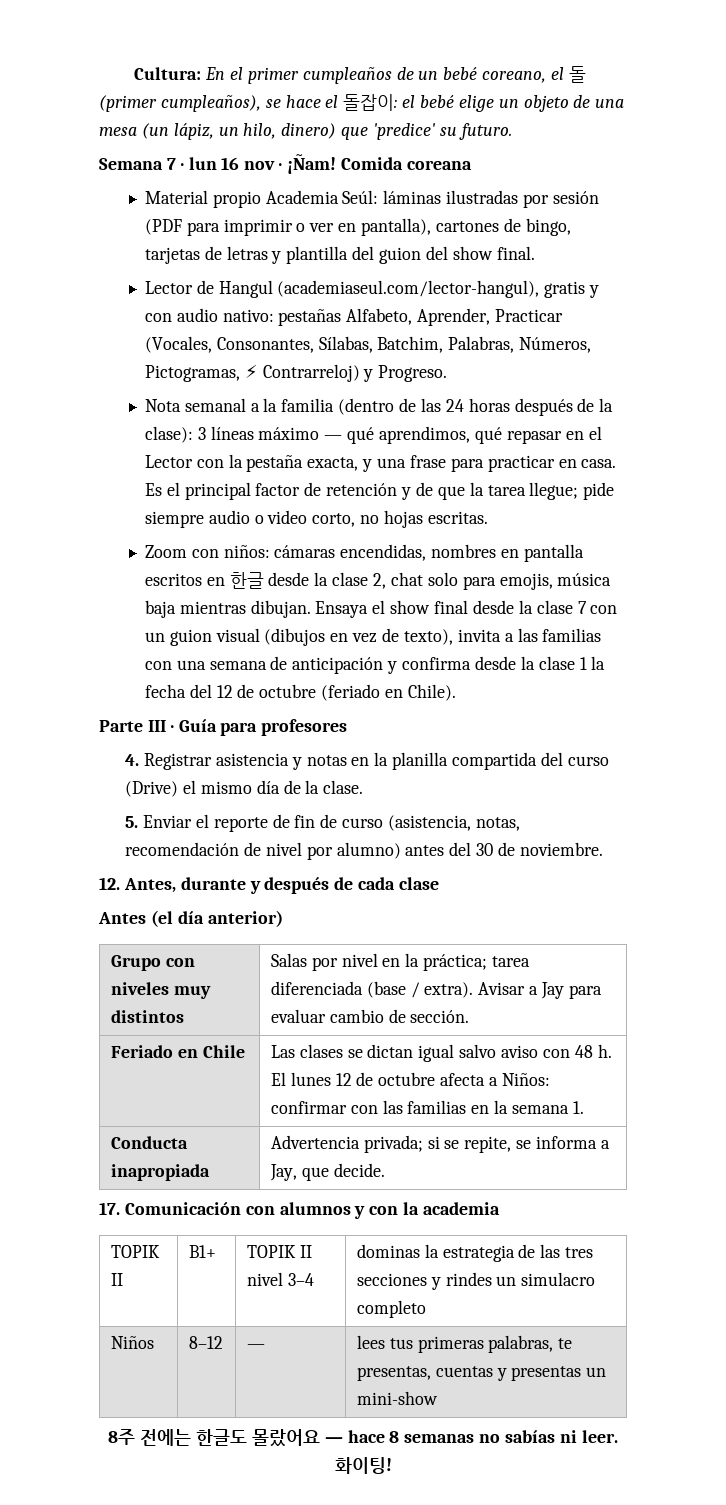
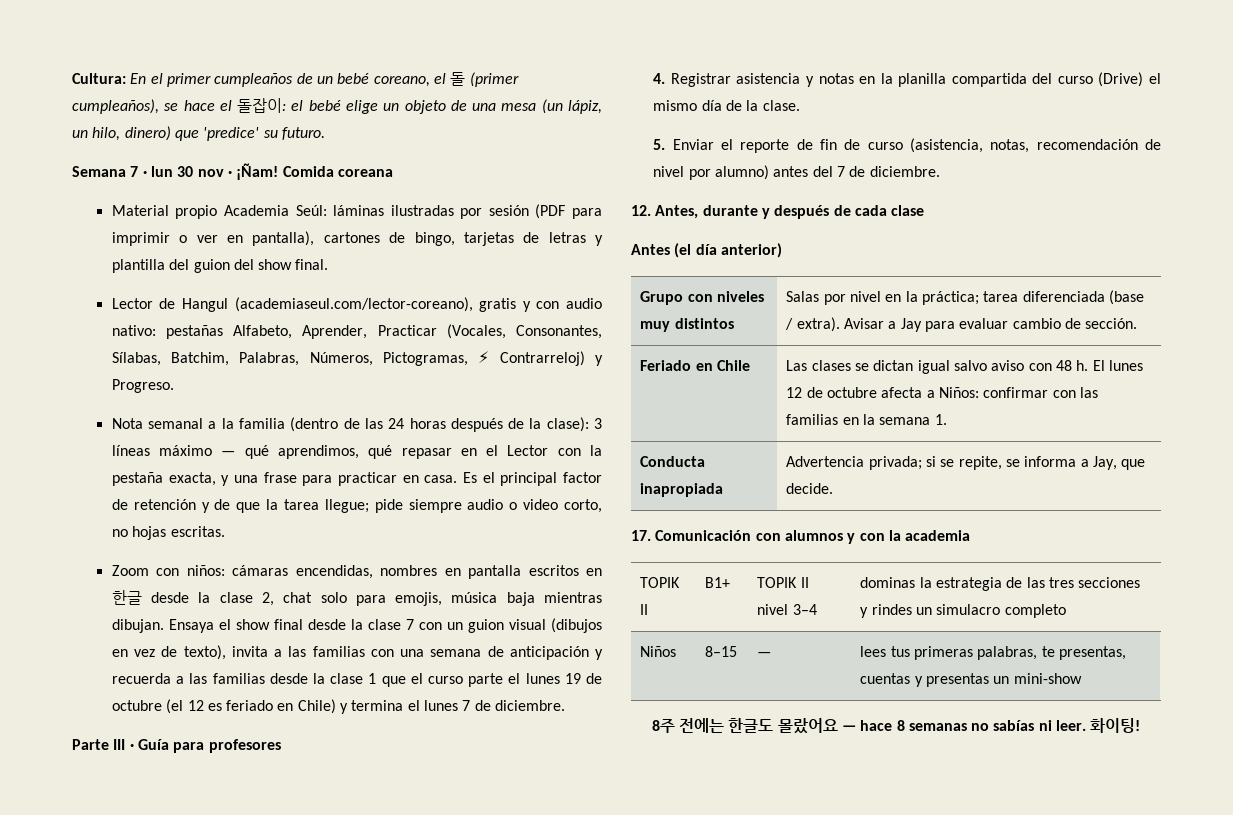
- Semana 7 · lun 16 nov · ¡Ñam!
+ Semana 7 · lun 30 nov · ¡Ñam!
- Lector de Hangul (academiaseul.com/lector-hangul), gratis y con audio nativo: pestañas Alfabeto, Aprender, Practicar (Vocales, Consonantes, Sílabas, Batchim, Palabras, Números, Pictogramas, ⚡ Contrarreloj) y Progreso.
+ Lector de Hangul (academiaseul.com/lector-coreano), gratis y con audio nativo: pestañas Alfabeto, Aprender, Practicar (Vocales, Consonantes, Sílabas, Batchim, Palabras, Números, Pictogramas, ⚡ Contrarreloj) y Progreso.
- Ensaya el show final desde la clase 7 con un guion visual (dibujos en vez de texto), invita a las familias con una semana de anticipación y confirma desde la clase 1 la fecha del 12 de octubre (feriado en Chile).
+ Ensaya el show final desde la clase 7 con un guion visual (dibujos en vez de texto), invita a las familias con una semana de anticipación y recuerda a las familias desde la clase 1 que el curso parte el lunes 19 de octubre (el 12 es feriado en Chile) y termina el lunes 7 de diciembre.
- 5. Enviar el reporte de fin de curso (asistencia, notas, recomendación de nivel por alumno) antes del 30 de noviembre.
+ 5. Enviar el reporte de fin de curso (asistencia, notas, recomendación de nivel por alumno) antes del 7 de diciembre.
- Niños | 8–12 | — | lees tus primeras palabras, te presentas, cuentas y presentas un mini-show
+ Niños | 8–15 | — | lees tus primeras palabras, te presentas, cuentas y presentas un mini-show

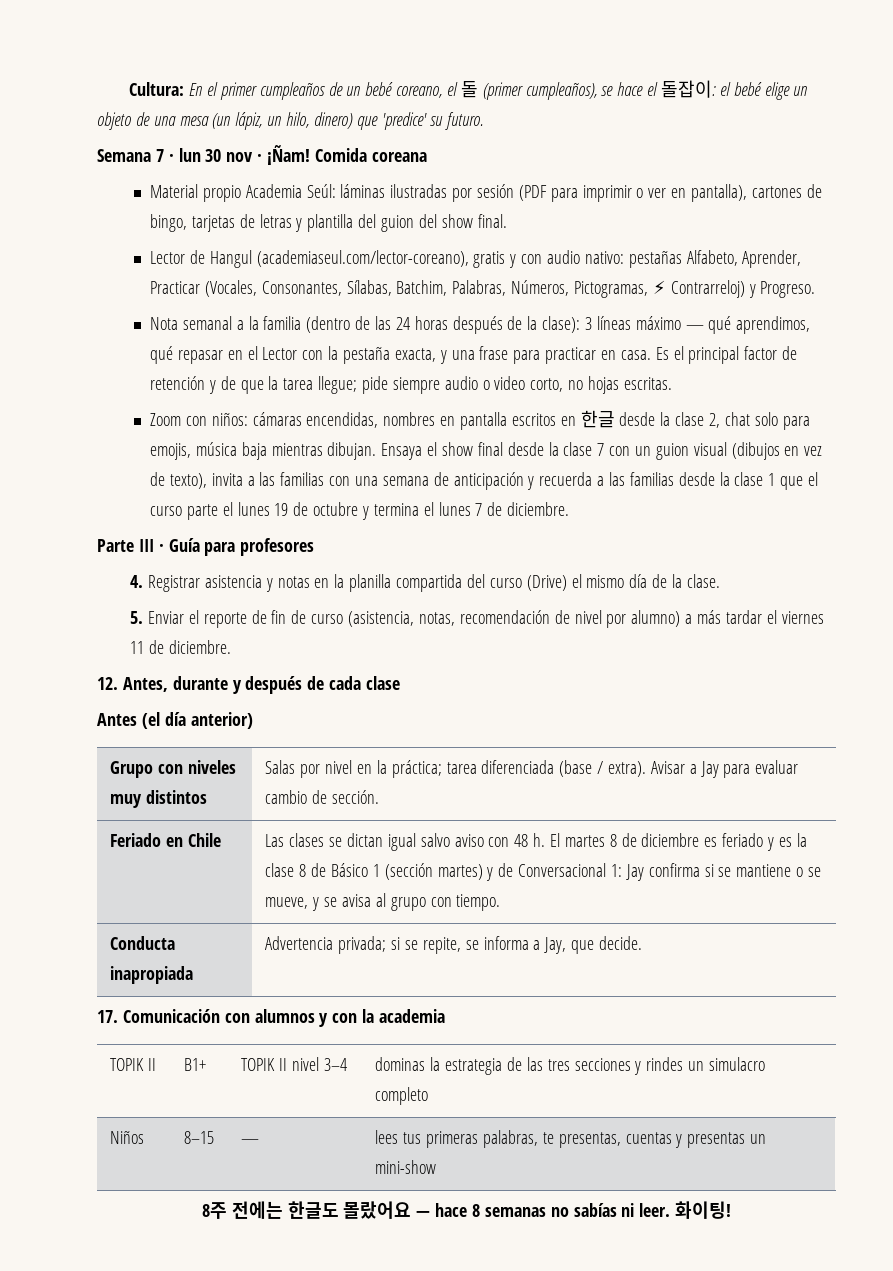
- Ensaya el show final desde la clase 7 con un guion visual (dibujos en vez de texto), invita a las familias con una semana de anticipación y recuerda a las familias desde la clase 1 que el curso parte el lunes 19 de octubre (el 12 es feriado en Chile) y termina el lunes 7 de diciembre.
+ Ensaya el show final desde la clase 7 con un guion visual (dibujos en vez de texto), invita a las familias con una semana de anticipación y recuerda a las familias desde la clase 1 que el curso parte el lunes 19 de octubre y termina el lunes 7 de diciembre.
- 5. Enviar el reporte de fin de curso (asistencia, notas, recomendación de nivel por alumno) antes del 7 de diciembre.
+ 5. Enviar el reporte de fin de curso (asistencia, notas, recomendación de nivel por alumno) a más tardar el viernes 11 de diciembre.
- El lunes 12 de octubre afecta a Niños: confirmar con las familias en la semana 1.
+ El martes 8 de diciembre es feriado y es la clase 8 de Básico 1 (sección martes) y de Conversacional 1: Jay confirma si se mantiene o se mueve, y se avisa al grupo con tiempo.

